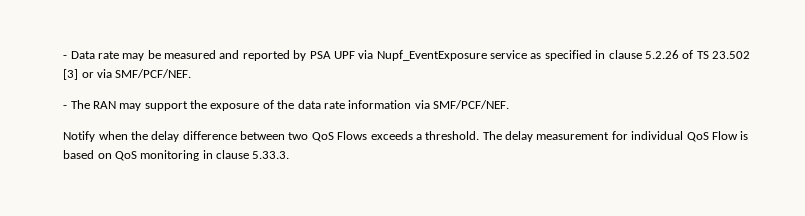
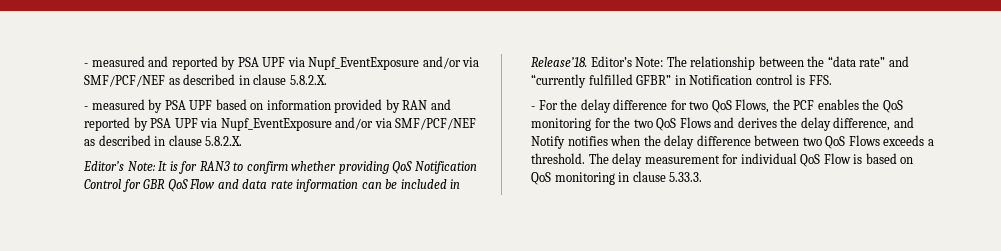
- - Data rate may be measured and reported by PSA UPF via Nupf_EventExposure service as specified in clause 5.2.26 of TS 23.502 [3] or via SMF/PCF/NEF.
- - The RAN may support the exposure of the data rate information via SMF/PCF/NEF.
- Notify when the delay difference between two QoS Flows exceeds a threshold.
+ - measured and reported by PSA UPF via Nupf_EventExposure and/or via SMF/PCF/NEF as described in clause 5.8.2.X.
+ - measured by PSA UPF based on information provided by RAN and reported by PSA UPF via Nupf_EventExposure and/or via SMF/PCF/NEF as described in clause 5.8.2.X.
+ Editor’s Note: It is for RAN3 to confirm whether providing QoS Notification Control for GBR QoS Flow and data rate information can be included in Release’18. Editor’s Note: The relationship between the “data rate” and “currently fulfilled GFBR” in Notification control is FFS.
+ - For the delay difference for two QoS Flows, the PCF enables the QoS monitoring for the two QoS Flows and derives the delay difference, and Notify notifies when the delay difference between two QoS Flows exceeds a threshold.

